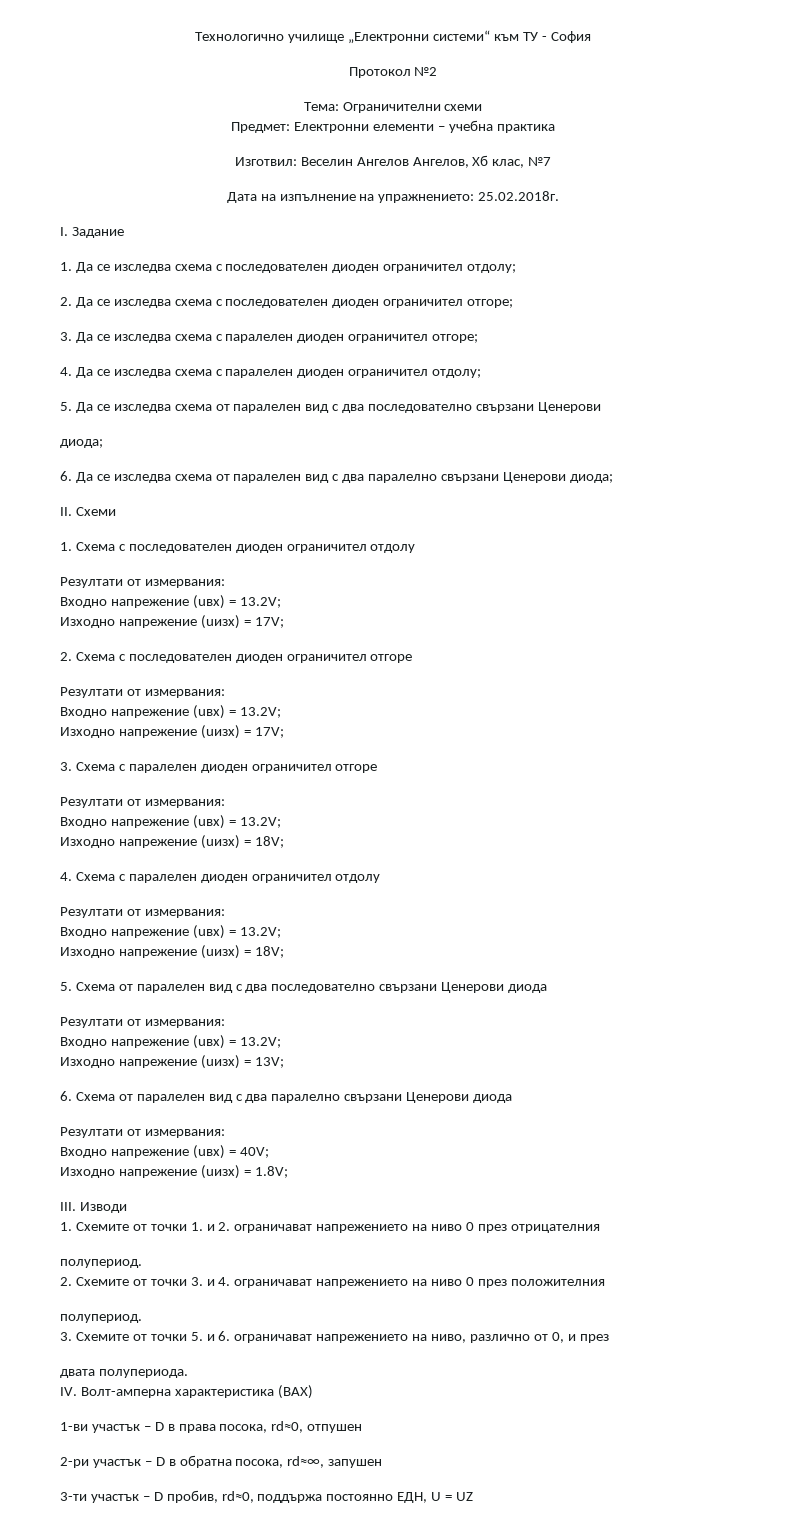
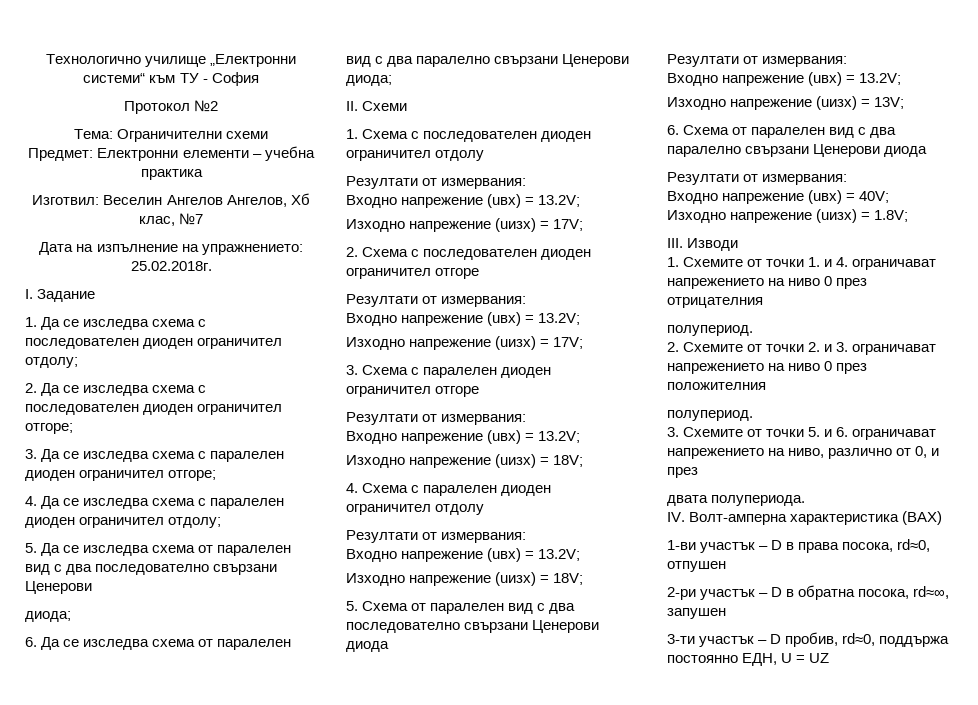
- 1. Схемите от точки 1. и 2. ограничават напрежението на ниво 0 през отрицателния
+ 1. Схемите от точки 1. и 4. ограничават напрежението на ниво 0 през отрицателния
- 2. Схемите от точки 3. и 4. ограничават напрежението на ниво 0 през положителния
+ 2. Схемите от точки 2. и 3. ограничават напрежението на ниво 0 през положителния

